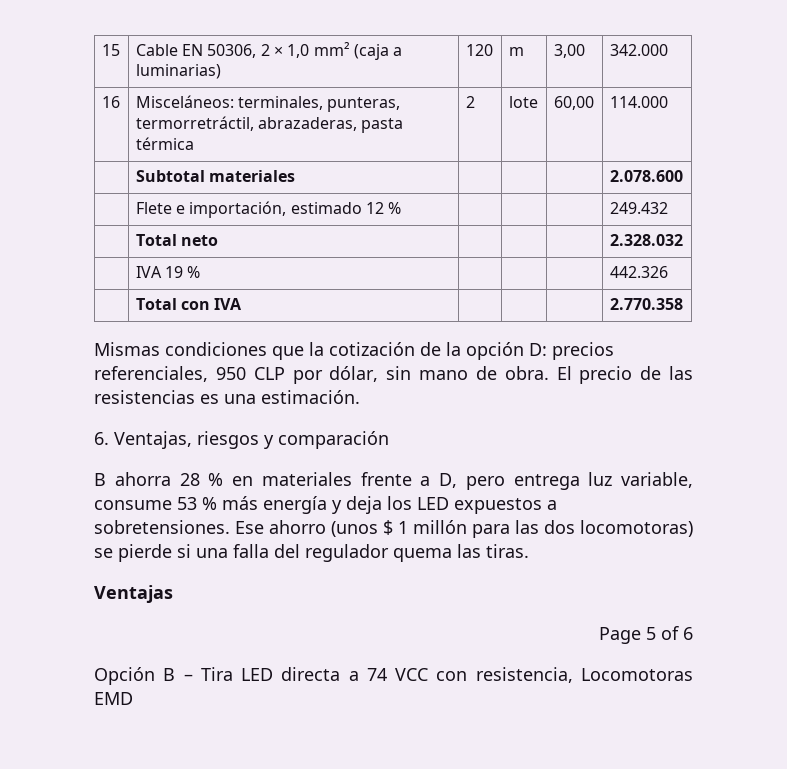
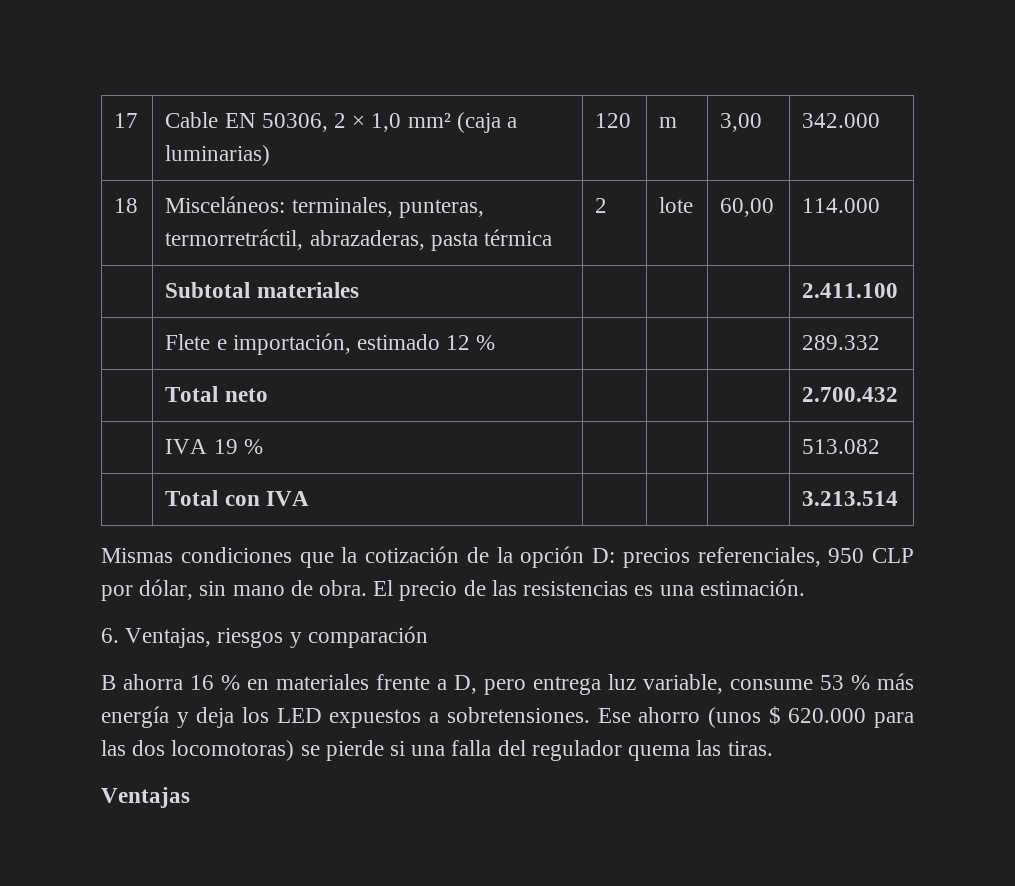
- 15 | Cable EN 50306, 2 × 1,0 mm² (caja a luminarias) | 120 | m | 3,00 | 342.000
+ 17 | Cable EN 50306, 2 × 1,0 mm² (caja a luminarias) | 120 | m | 3,00 | 342.000
- 16 | Misceláneos: terminales, punteras, termorretráctil, abrazaderas, pasta térmica | 2 | lote | 60,00 | 114.000
+ 18 | Misceláneos: terminales, punteras, termorretráctil, abrazaderas, pasta térmica | 2 | lote | 60,00 | 114.000
- | Subtotal materiales | | | | 2.078.600
+ | Subtotal materiales | | | | 2.411.100
- | Flete e importación, estimado 12 % | | | | 249.432
+ | Flete e importación, estimado 12 % | | | | 289.332
- | Total neto | | | | 2.328.032
+ | Total neto | | | | 2.700.432
- | IVA 19 % | | | | 442.326
+ | IVA 19 % | | | | 513.082
- | Total con IVA | | | | 2.770.358
+ | Total con IVA | | | | 3.213.514
- B ahorra 28 % en materiales frente a D, pero entrega luz variable, consume 53 % más energía y deja los LED expuestos a sobretensiones.
+ B ahorra 16 % en materiales frente a D, pero entrega luz variable, consume 53 % más energía y deja los LED expuestos a sobretensiones.
- Ese ahorro (unos $ 1 millón para las dos locomotoras) se pierde si una falla del regulador quema las tiras.
+ Ese ahorro (unos $ 620.000 para las dos locomotoras) se pierde si una falla del regulador quema las tiras.
- Page 5 of 6
- Opción B – Tira LED directa a 74 VCC con resistencia, Locomotoras EMD

